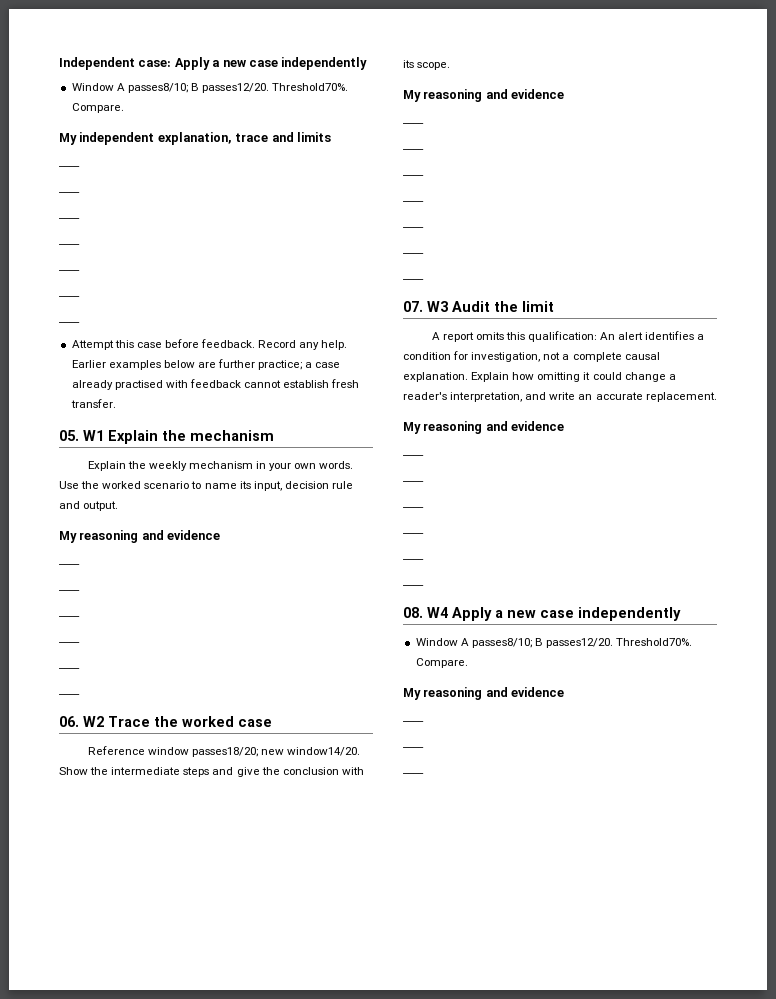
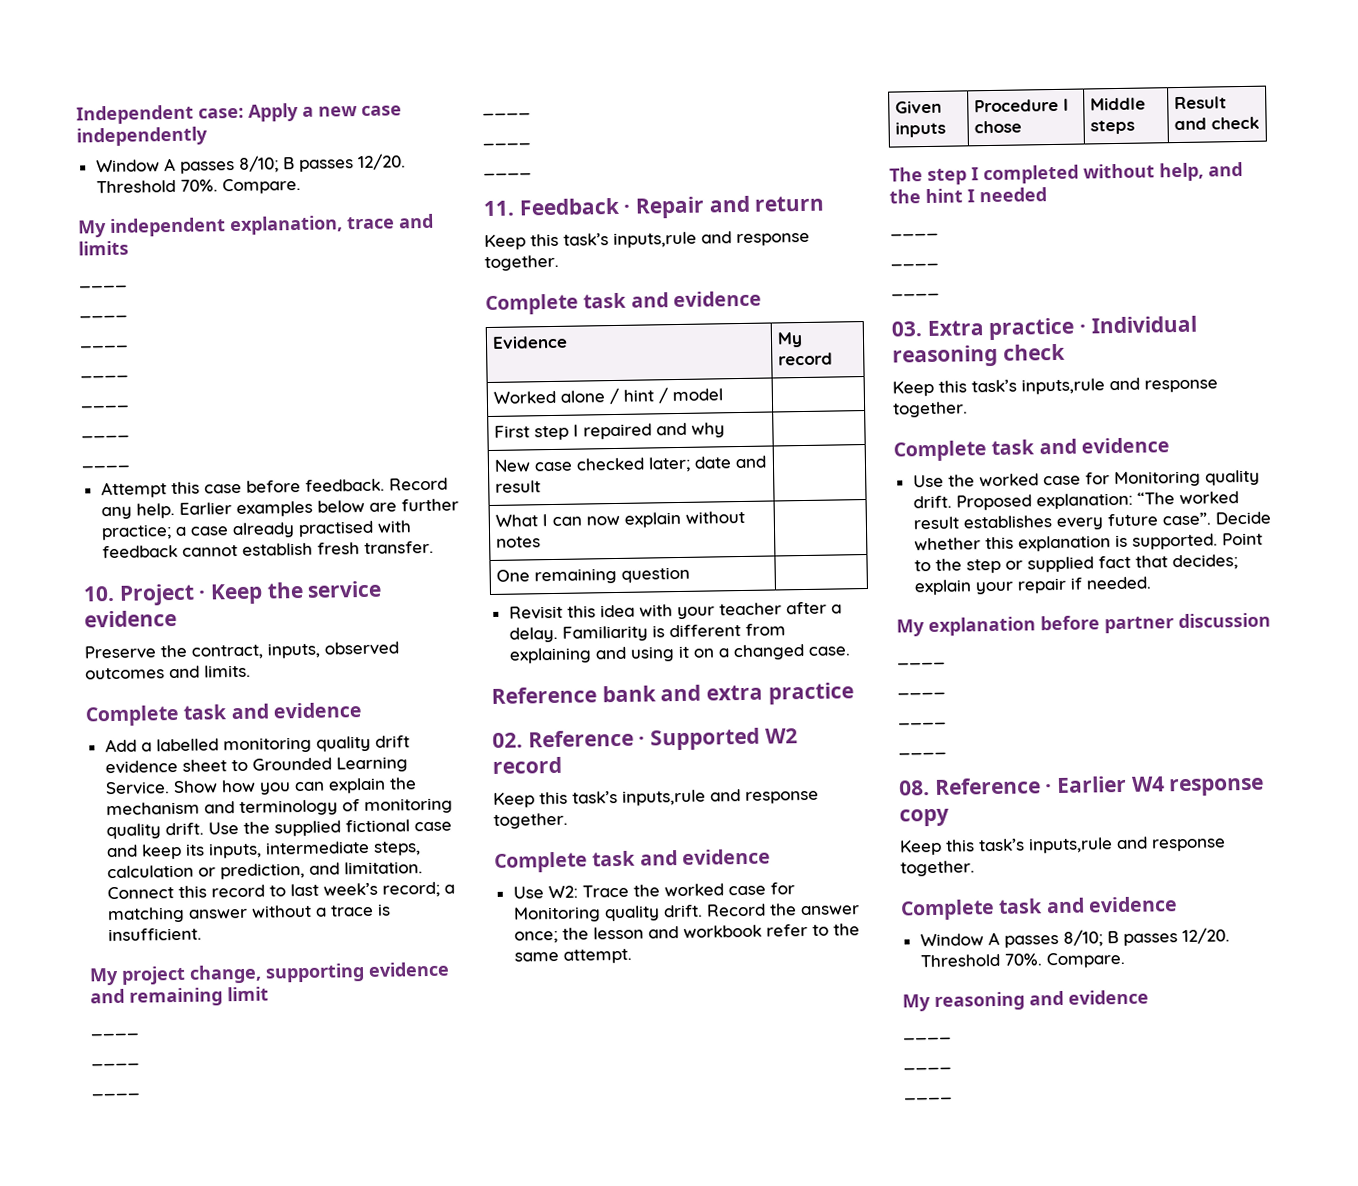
  Independent case: Apply a new case independently
- Window A passes8/10; B passes12/20. Threshold70%.
+ Window A passes 8/10; B passes 12/20. Threshold 70%.
- 05. W1 Explain the mechanism
- Explain the weekly mechanism in your own words. Use the worked scenario to name its input, decision rule and output.
- My reasoning and evidence
+ 10. Project · Keep the service evidence
+ Preserve the contract, inputs, observed outcomes and limits.
+ Complete task and evidence
+ Add a labelled monitoring quality drift evidence sheet to Grounded Learning Service. Show how you can explain the mechanism and terminology of monitoring quality drift. Use the supplied fictional case and keep its inputs, intermediate steps, calculation or prediction, and limitation. Connect this record to last week’s record; a matching answer without a trace is insufficient.
+ My project change, supporting evidence and remaining limit
  ____
  ____
  ____
  ____
  ____
  ____
- 06. W2 Trace the worked case
- Reference window passes18/20; new window14/20. Show the intermediate steps and give the conclusion with its scope.
- My reasoning and evidence
+ 11. Feedback · Repair and return
+ Keep this task’s inputs,rule and response together.
+ Complete task and evidence
+ Evidence | My record
+ Worked alone / hint / model |
+ First step I repaired and why |
+ New case checked later; date and result |
+ What I can now explain without notes |
+ One remaining question |
+ Revisit this idea with your teacher after a delay. Familiarity is different from explaining and using it on a changed case.
+ Reference bank and extra practice
+ 02. Reference · Supported W2 record
+ Keep this task’s inputs,rule and response together.
+ Complete task and evidence
+ Use W2: Trace the worked case for Monitoring quality drift. Record the answer once; the lesson and workbook refer to the same attempt.
+ Given inputs | Procedure I chose | Middle steps | Result and check
+ The step I completed without help, and the hint I needed
  ____
  ____
  ____
- ____
- ____
- ____
- ____
- 07. W3 Audit the limit
- A report omits this qualification: An alert identifies a condition for investigation, not a complete causal explanation. Explain how omitting it could change a reader's interpretation, and write an accurate replacement.
- My reasoning and evidence
- ____
- ____
+ 03. Extra practice · Individual reasoning check
+ Keep this task’s inputs,rule and response together.
+ Complete task and evidence
+ Use the worked case for Monitoring quality drift. Proposed explanation: “The worked result establishes every future case”. Decide whether this explanation is supported. Point to the step or supplied fact that decides; explain your repair if needed.
+ My explanation before partner discussion
- 08. W4 Apply a new case independently
- Window A passes8/10; B passes12/20. Threshold70%.
+ 08. Reference · Earlier W4 response copy
+ Keep this task’s inputs,rule and response together.
+ Complete task and evidence
+ Window A passes 8/10; B passes 12/20. Threshold 70%.

